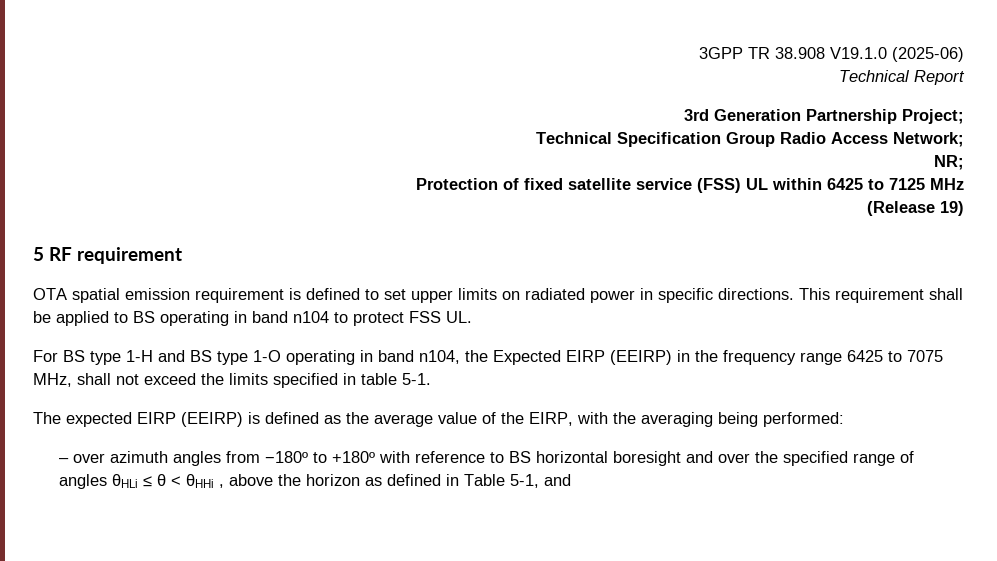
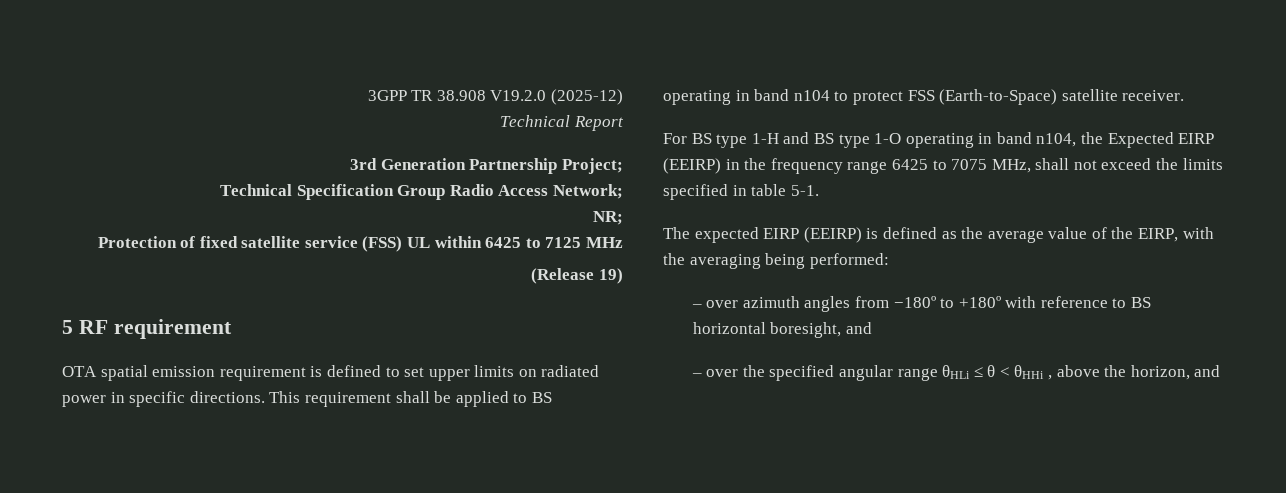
- 3GPP TR 38.908 V19.1.0 (2025-06)
+ 3GPP TR 38.908 V19.2.0 (2025-12)
- This requirement shall be applied to BS operating in band n104 to protect FSS UL.
+ This requirement shall be applied to BS operating in band n104 to protect FSS (Earth-to-Space) satellite receiver.
- ‒ over azimuth angles from −180º to +180º with reference to BS horizontal boresight and over the specified range of angles θHLi ≤ θ < θHHi , above the horizon as defined in Table 5-1, and
+ ‒ over azimuth angles from −180º to +180º with reference to BS horizontal boresight, and
+ ‒ over the specified angular range θHLi ≤ θ < θHHi , above the horizon, and

